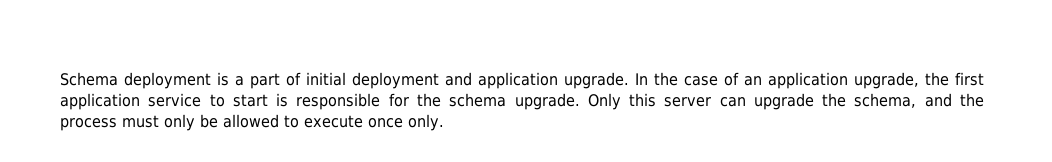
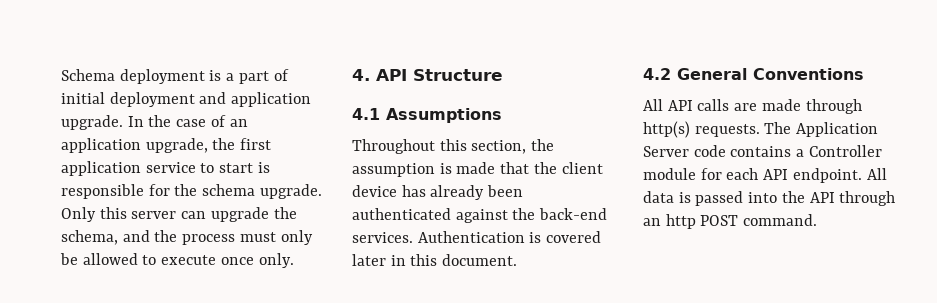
+ 4. API Structure
+ 4.1 Assumptions
+ Throughout this section, the assumption is made that the client device has already been authenticated against the back-end services. Authentication is covered later in this document.
+ 4.2 General Conventions
+ All API calls are made through http(s) requests. The Application Server code contains a Controller module for each API endpoint. All data is passed into the API through an http POST command.

